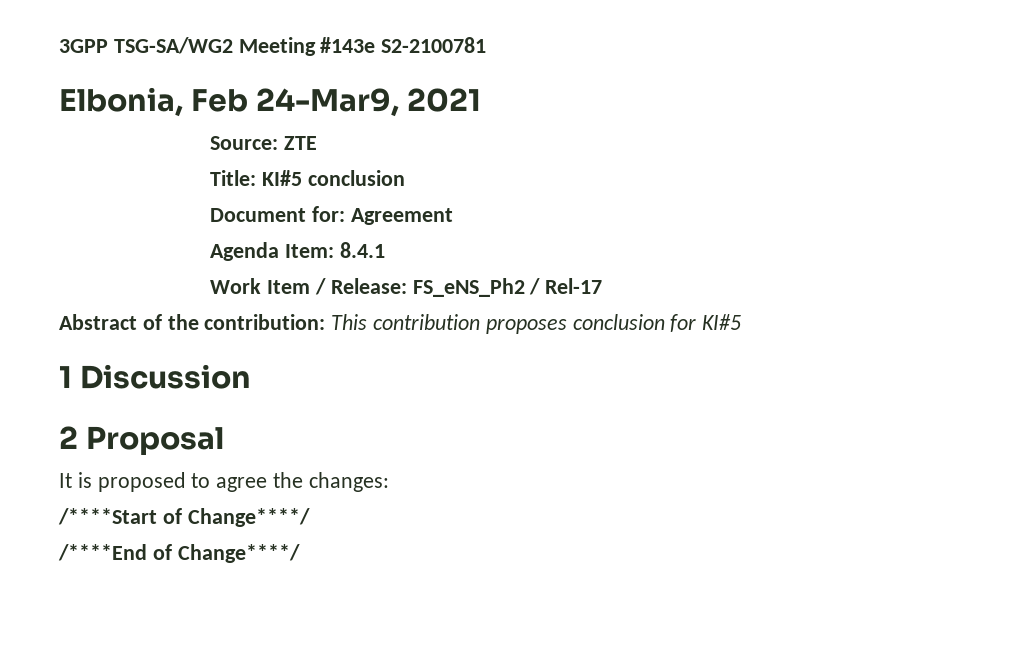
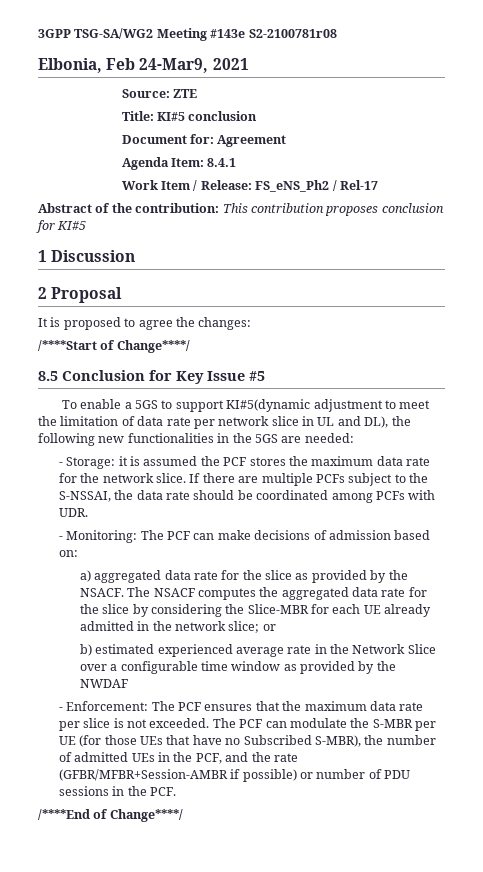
- 3GPP TSG-SA/WG2 Meeting #143e S2-2100781
+ 3GPP TSG-SA/WG2 Meeting #143e S2-2100781r08
+ 8.5 Conclusion for Key Issue #5
+ To enable a 5GS to support KI#5(dynamic adjustment to meet the limitation of data rate per network slice in UL and DL), the following new functionalities in the 5GS are needed:
+ - Storage: it is assumed the PCF stores the maximum data rate for the network slice. If there are multiple PCFs subject to the S-NSSAI, the data rate should be coordinated among PCFs with UDR.
+ - Monitoring: The PCF can make decisions of admission based on:
+ a) aggregated data rate for the slice as provided by the NSACF. The NSACF computes the aggregated data rate for the slice by considering the Slice-MBR for each UE already admitted in the network slice; or
+ b) estimated experienced average rate in the Network Slice over a configurable time window as provided by the NWDAF
+ - Enforcement: The PCF ensures that the maximum data rate per slice is not exceeded. The PCF can modulate the S-MBR per UE (for those UEs that have no Subscribed S-MBR), the number of admitted UEs in the PCF, and the rate (GFBR/MFBR+Session-AMBR if possible) or number of PDU sessions in the PCF.

